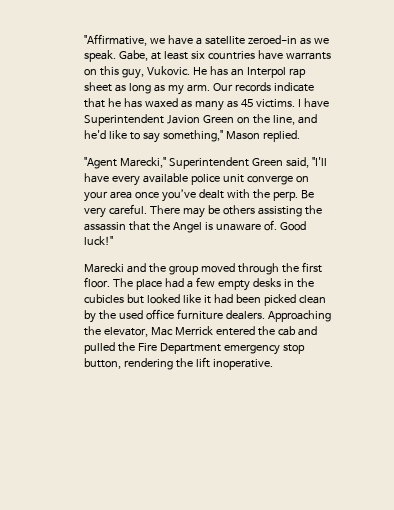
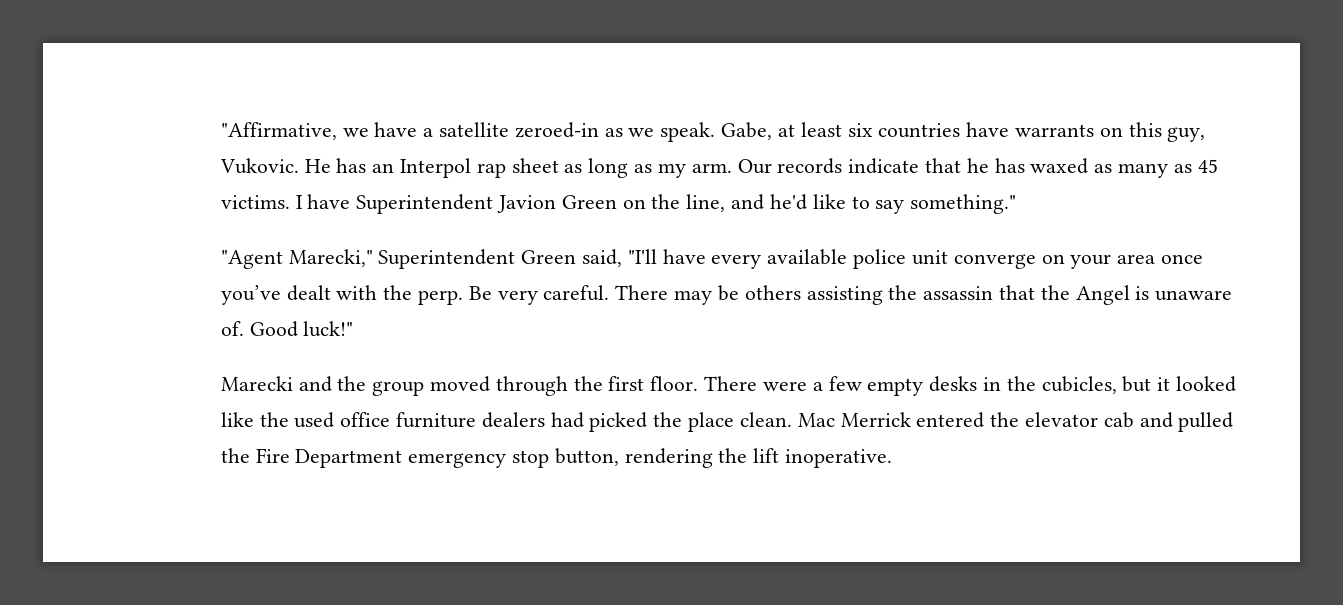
- I have Superintendent Javion Green on the line, and he'd like to say something," Mason replied.
+ I have Superintendent Javion Green on the line, and he'd like to say something."
- The place had a few empty desks in the cubicles but looked like it had been picked clean by the used office furniture dealers. Approaching the elevator, Mac Merrick entered the cab and pulled the Fire Department emergency stop button, rendering the lift inoperative.
+ There were a few empty desks in the cubicles, but it looked like the used office furniture dealers had picked the place clean. Mac Merrick entered the elevator cab and pulled the Fire Department emergency stop button, rendering the lift inoperative.

